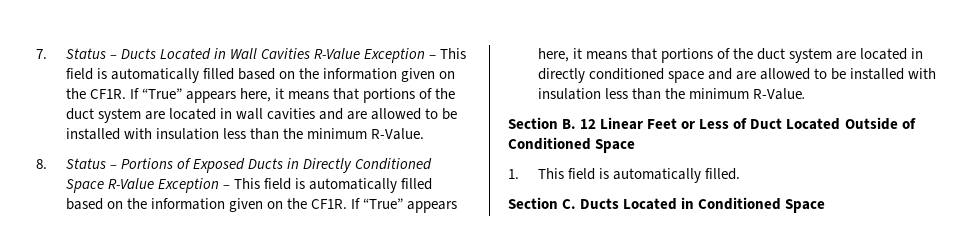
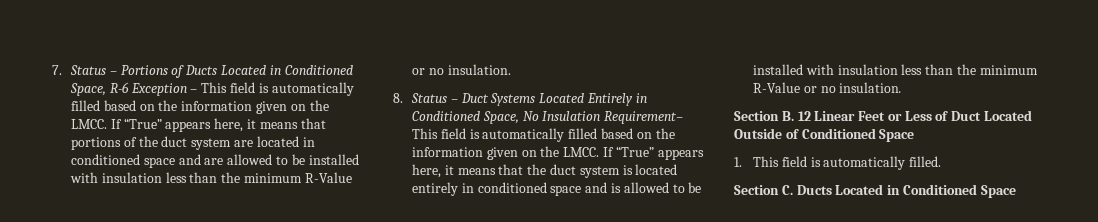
- 7. Status – Ducts Located in Wall Cavities R-Value Exception – This field is automatically filled based on the information given on the CF1R.
+ 7. Status – Portions of Ducts Located in Conditioned Space, R-6 Exception – This field is automatically filled based on the information given on the LMCC.
- If “True” appears here, it means that portions of the duct system are located in wall cavities and are allowed to be installed with insulation less than the minimum R-Value.
- 8. Status – Portions of Exposed Ducts in Directly Conditioned Space R-Value Exception – This field is automatically filled based on the information given on the CF1R. If “True” appears here, it means that portions of the duct system are located in directly conditioned space and are allowed to be installed with insulation less than the minimum R-Value.
+ If “True” appears here, it means that portions of the duct system are located in conditioned space and are allowed to be installed with insulation less than the minimum R-Value or no insulation.
+ 8. Status – Duct Systems Located Entirely in Conditioned Space, No Insulation Requirement– This field is automatically filled based on the information given on the LMCC. If “True” appears here, it means that the duct system is located entirely in conditioned space and is allowed to be installed with insulation less than the minimum R-Value or no insulation.

